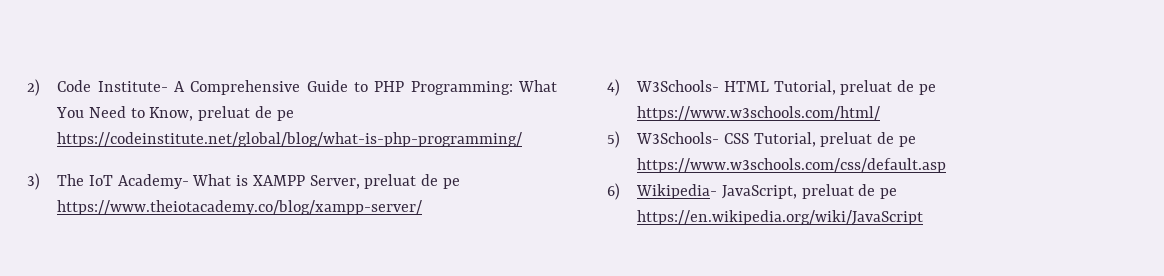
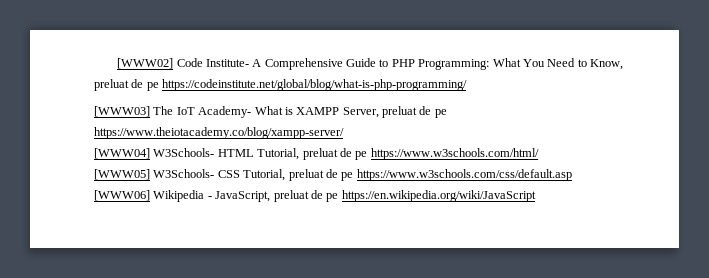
- 2) Code Institute- A Comprehensive Guide to PHP Programming: What You Need to Know, preluat de pe https://codeinstitute.net/global/blog/what-is-php-programming/
+ [WWW02] Code Institute- A Comprehensive Guide to PHP Programming: What You Need to Know, preluat de pe https://codeinstitute.net/global/blog/what-is-php-programming/
- 3) The IoT Academy- What is XAMPP Server, preluat de pe https://www.theiotacademy.co/blog/xampp-server/
+ [WWW03] The IoT Academy- What is XAMPP Server, preluat de pe https://www.theiotacademy.co/blog/xampp-server/
- 4) W3Schools- HTML Tutorial, preluat de pe https://www.w3schools.com/html/
+ [WWW04] W3Schools- HTML Tutorial, preluat de pe https://www.w3schools.com/html/
- 5) W3Schools- CSS Tutorial, preluat de pe https://www.w3schools.com/css/default.asp
+ [WWW05] W3Schools- CSS Tutorial, preluat de pe https://www.w3schools.com/css/default.asp
- 6) Wikipedia- JavaScript, preluat de pe https://en.wikipedia.org/wiki/JavaScript
+ [WWW06] Wikipedia - JavaScript, preluat de pe https://en.wikipedia.org/wiki/JavaScript

